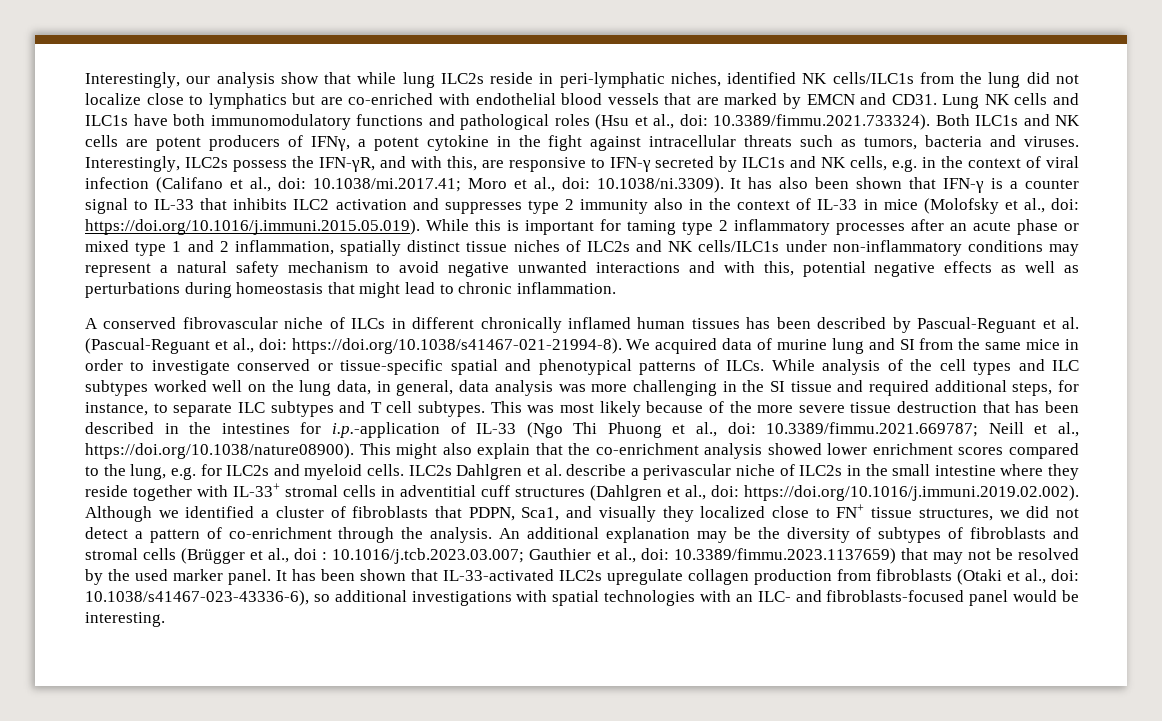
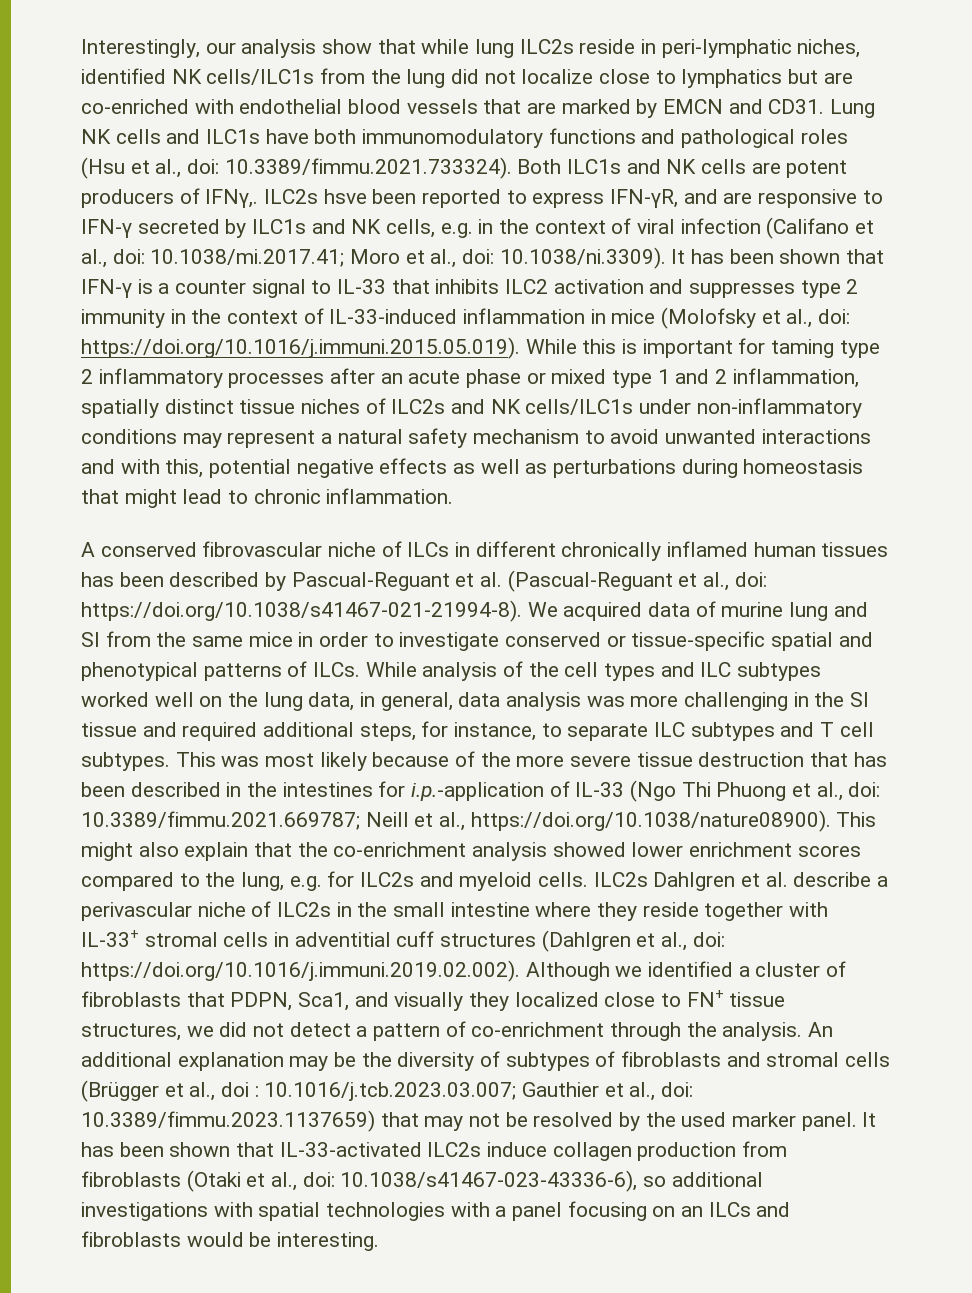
- 10.3389/fimmu.2021.733324). Both ILC1s and NK cells are potent producers of IFNγ, a potent cytokine in the fight against intracellular threats such as tumors, bacteria and viruses. Interestingly, ILC2s possess the IFN-γR, and with this, are responsive to IFN-γ secreted by ILC1s and NK cells, e.g. in the context of viral infection (Califano et al., doi:
+ 10.3389/fimmu.2021.733324). Both ILC1s and NK cells are potent producers of IFNγ,. ILC2s hsve been reported to express IFN-γR, and are responsive to IFN-γ secreted by ILC1s and NK cells, e.g. in the context of viral infection (Califano et al., doi:
- 10.1038/ni.3309). It has also been shown that IFN-γ is a counter signal to IL-33 that inhibits ILC2 activation and suppresses type 2 immunity also in the context of IL-33 in mice (Molofsky et al., doi:
+ 10.1038/ni.3309). It has been shown that IFN-γ is a counter signal to IL-33 that inhibits ILC2 activation and suppresses type 2 immunity in the context of IL-33-induced inflammation in mice (Molofsky et al., doi:
- https://doi.org/10.1016/j.immuni.2015.05.019). While this is important for taming type 2 inflammatory processes after an acute phase or mixed type 1 and 2 inflammation, spatially distinct tissue niches of ILC2s and NK cells/ILC1s under non-inflammatory conditions may represent a natural safety mechanism to avoid negative unwanted interactions and with this, potential negative effects as well as perturbations during homeostasis that might lead to chronic inflammation.
+ https://doi.org/10.1016/j.immuni.2015.05.019). While this is important for taming type 2 inflammatory processes after an acute phase or mixed type 1 and 2 inflammation, spatially distinct tissue niches of ILC2s and NK cells/ILC1s under non-inflammatory conditions may represent a natural safety mechanism to avoid unwanted interactions and with this, potential negative effects as well as perturbations during homeostasis that might lead to chronic inflammation.
- It has been shown that IL-33-activated ILC2s upregulate collagen production from fibroblasts (Otaki et al., doi: 10.1038/s41467-023-43336-6), so additional investigations with spatial technologies with an ILC- and fibroblasts-focused panel would be interesting.
+ It has been shown that IL-33-activated ILC2s induce collagen production from fibroblasts (Otaki et al., doi: 10.1038/s41467-023-43336-6), so additional investigations with spatial technologies with a panel focusing on an ILCs and fibroblasts would be interesting.

